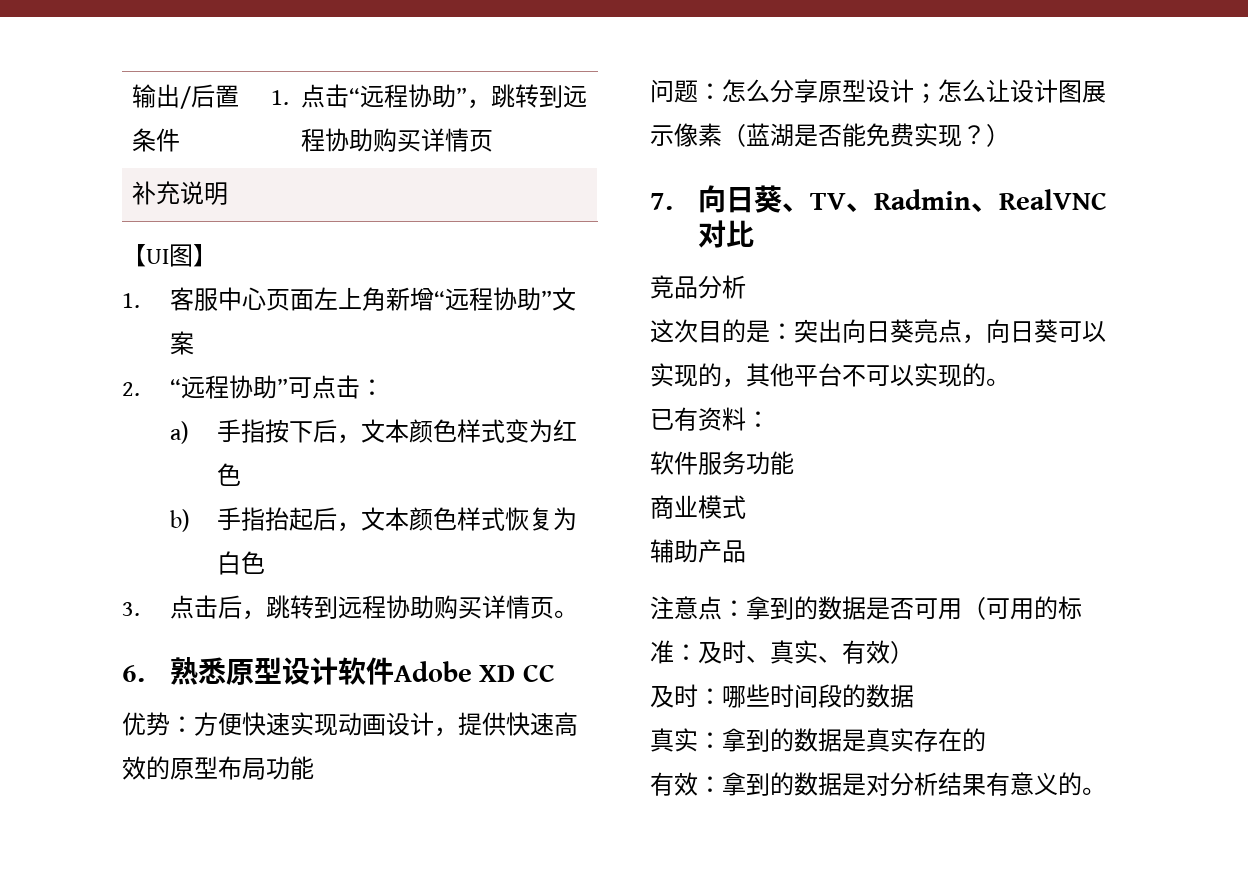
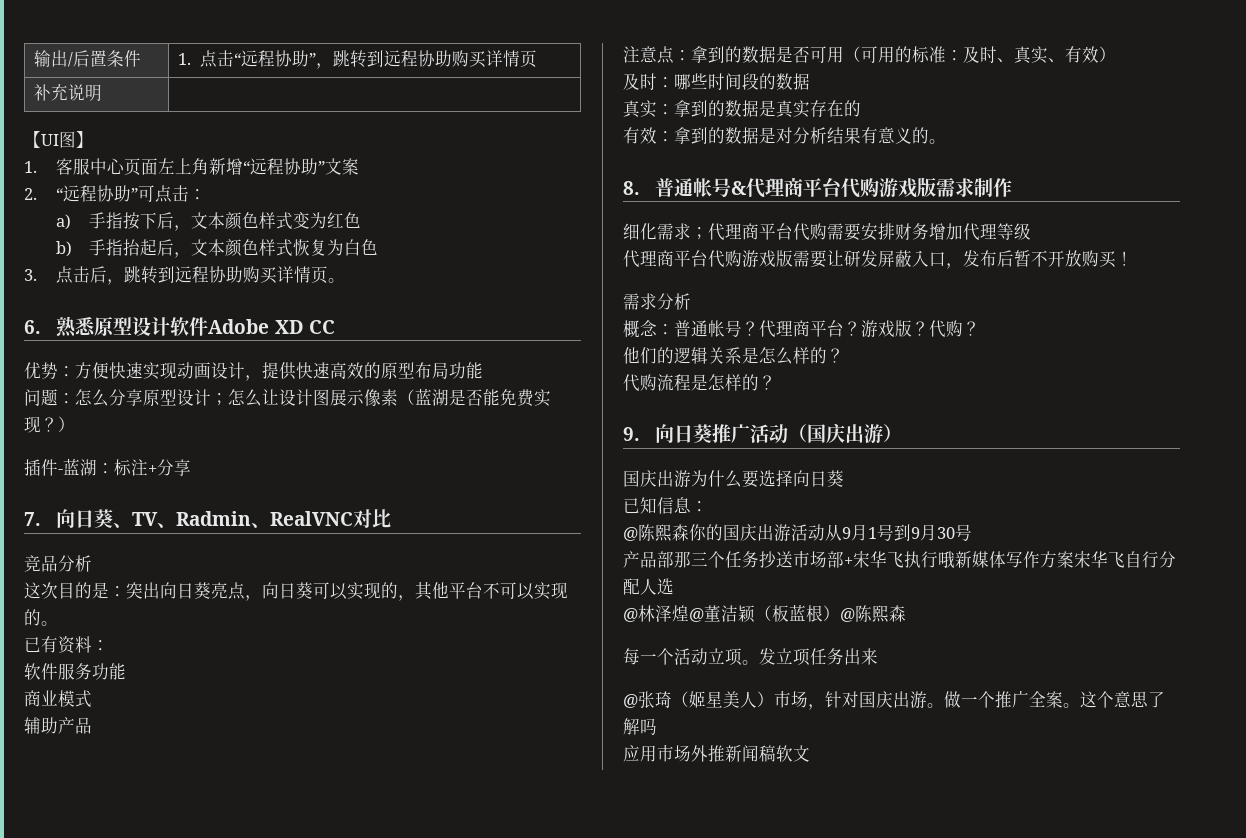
+ 插件-蓝湖：标注+分享
+ 8.普通帐号&代理商平台代购游戏版需求制作
+ 细化需求；代理商平台代购需要安排财务增加代理等级
+ 代理商平台代购游戏版需要让研发屏蔽入口，发布后暂不开放购买！
+ 需求分析
+ 概念：普通帐号？代理商平台？游戏版？代购？
+ 他们的逻辑关系是怎么样的？
+ 代购流程是怎样的？
+ 9.向日葵推广活动（国庆出游）
+ 国庆出游为什么要选择向日葵
+ 已知信息：
+ @陈熙森你的国庆出游活动从9月1号到9月30号
+ 产品部那三个任务抄送市场部+宋华飞执行哦新媒体写作方案宋华飞自行分配人选
+ @林泽煌@董洁颖（板蓝根）@陈熙森
+ 每一个活动立项。发立项任务出来
+ @张琦（姬星美人）市场，针对国庆出游。做一个推广全案。这个意思了解吗
+ 应用市场外推新闻稿软文

